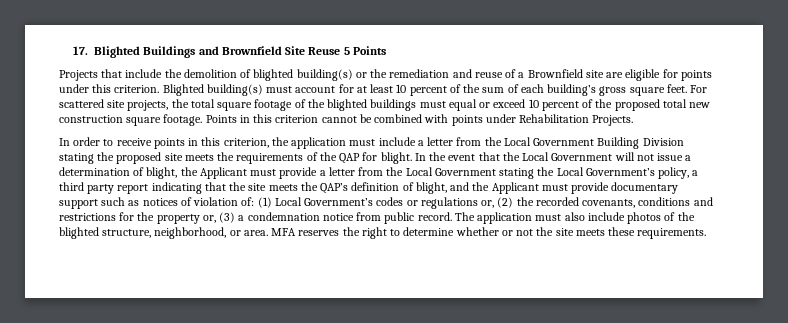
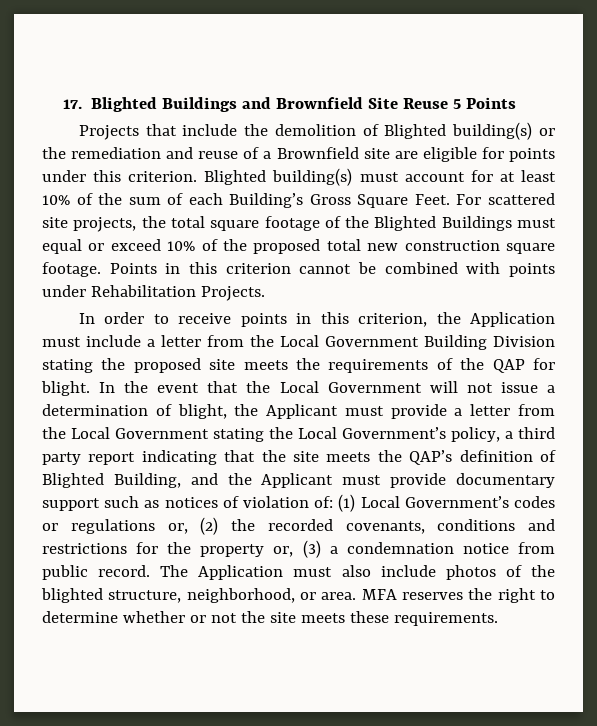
- Projects that include the demolition of blighted building(s) or the remediation and reuse of a Brownfield site are eligible for points under this criterion.
+ Projects that include the demolition of Blighted building(s) or the remediation and reuse of a Brownfield site are eligible for points under this criterion.
- Blighted building(s) must account for at least 10 percent of the sum of each building’s gross square feet.
+ Blighted building(s) must account for at least 10% of the sum of each Building’s Gross Square Feet.
- For scattered site projects, the total square footage of the blighted buildings must equal or exceed 10 percent of the proposed total new construction square footage.
+ For scattered site projects, the total square footage of the Blighted Buildings must equal or exceed 10% of the proposed total new construction square footage.
- In order to receive points in this criterion, the application must include a letter from the Local Government Building Division stating the proposed site meets the requirements of the QAP for blight.
+ In order to receive points in this criterion, the Application must include a letter from the Local Government Building Division stating the proposed site meets the requirements of the QAP for blight.
- In the event that the Local Government will not issue a determination of blight, the Applicant must provide a letter from the Local Government stating the Local Government’s policy, a third party report indicating that the site meets the QAP’s definition of blight, and the Applicant must provide documentary support such as notices of violation of:
+ In the event that the Local Government will not issue a determination of blight, the Applicant must provide a letter from the Local Government stating the Local Government’s policy, a third party report indicating that the site meets the QAP’s definition of Blighted Building, and the Applicant must provide documentary support such as notices of violation of:
- The application must also include photos of the blighted structure, neighborhood, or area.
+ The Application must also include photos of the blighted structure, neighborhood, or area.

